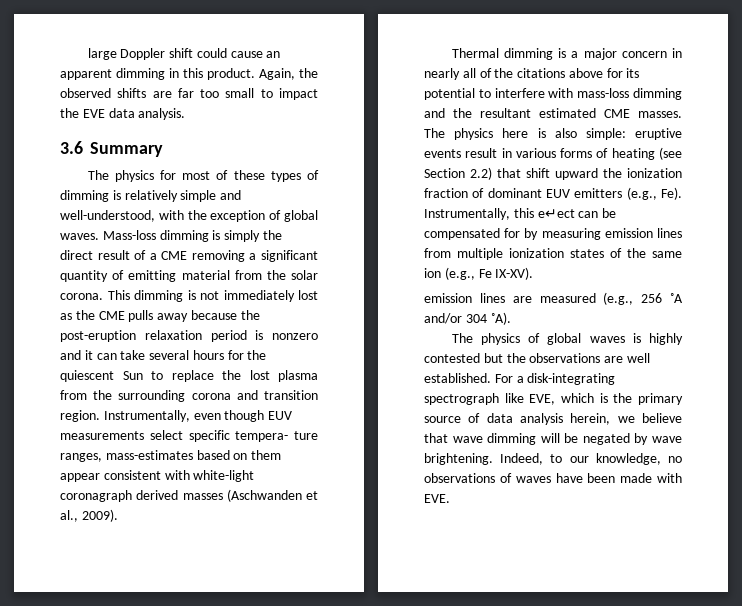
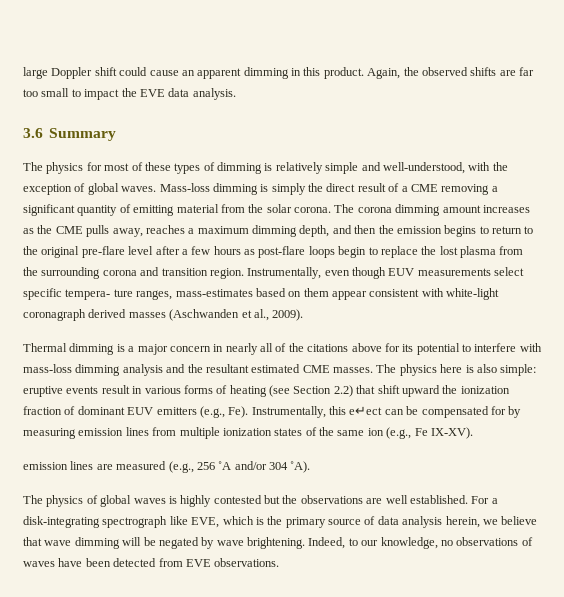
- This dimming is not immediately lost as the CME pulls away because the post-eruption relaxation period is nonzero and it can take several hours for the quiescent Sun to replace the lost plasma from the surrounding corona and transition region.
+ The corona dimming amount increases as the CME pulls away, reaches a maximum dimming depth, and then the emission begins to return to the original pre-flare level after a few hours as post-flare loops begin to replace the lost plasma from the surrounding corona and transition region.
- Thermal dimming is a major concern in nearly all of the citations above for its potential to interfere with mass-loss dimming and the resultant estimated CME masses.
+ Thermal dimming is a major concern in nearly all of the citations above for its potential to interfere with mass-loss dimming analysis and the resultant estimated CME masses.
- Indeed, to our knowledge, no observations of waves have been made with EVE.
+ Indeed, to our knowledge, no observations of waves have been detected from EVE observations.

